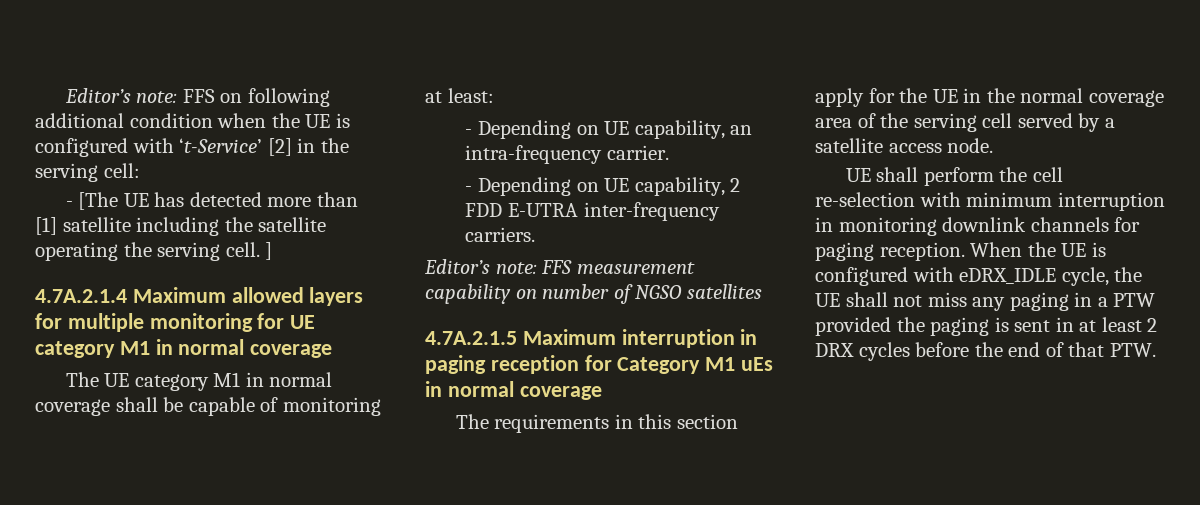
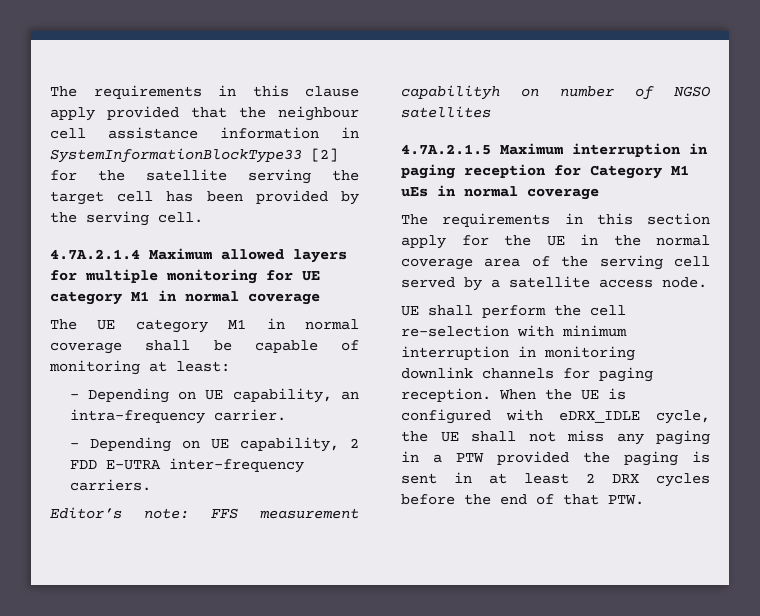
- Editor’s note: FFS on following additional condition when the UE is configured with ‘t-Service’ [2] in the serving cell:
- - [The UE has detected more than [1] satellite including the satellite operating the serving cell. ]
+ The requirements in this clause apply provided that the neighbour cell assistance information in SystemInformationBlockType33 [2] for the satellite serving the target cell has been provided by the serving cell.
- Editor’s note: FFS measurement capability on number of NGSO satellites
+ Editor’s note: FFS measurement capabilityh on number of NGSO satellites

